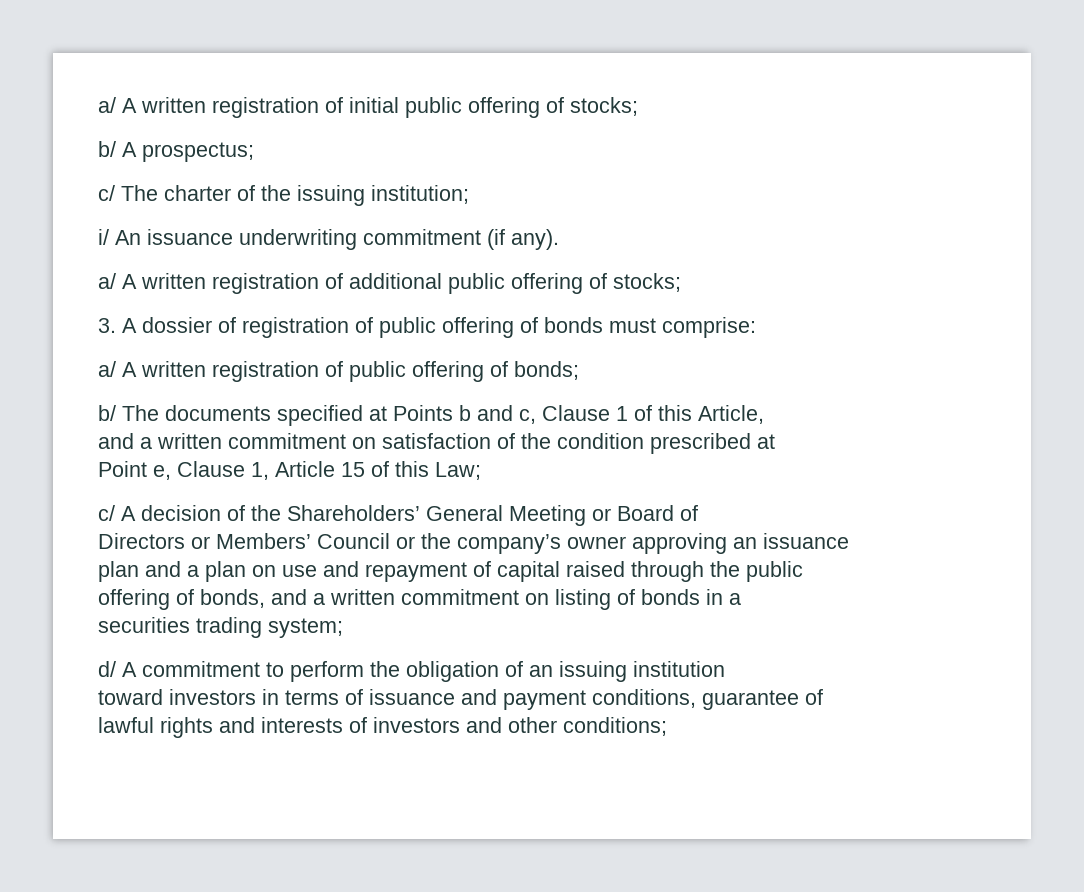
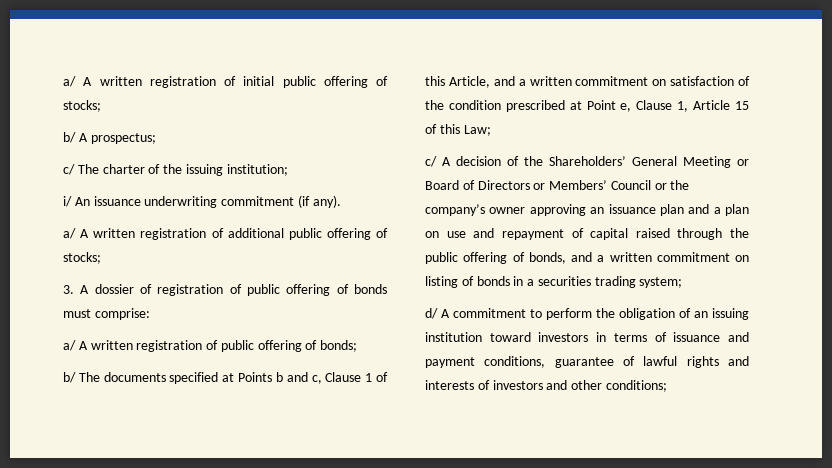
- b/ The documents specified at Points b and c, Clause 1 of this Article,
- and a written commitment on satisfaction of the condition prescribed at
- Point e, Clause 1, Article 15 of this Law;
+ b/ The documents specified at Points b and c, Clause 1 of this Article, and a written commitment on satisfaction of the condition prescribed at Point e, Clause 1, Article 15 of this Law;
- c/ A decision of the Shareholders’ General Meeting or Board of
- Directors or Members’ Council or the company’s owner approving an issuance
- plan and a plan on use and repayment of capital raised through the public
- offering of bonds, and a written commitment on listing of bonds in a
- securities trading system;
+ c/ A decision of the Shareholders’ General Meeting or Board of Directors or Members’ Council or the company’s owner approving an issuance plan and a plan on use and repayment of capital raised through the public offering of bonds, and a written commitment on listing of bonds in a securities trading system;
- d/ A commitment to perform the obligation of an issuing institution
- toward investors in terms of issuance and payment conditions, guarantee of
- lawful rights and interests of investors and other conditions;
+ d/ A commitment to perform the obligation of an issuing institution toward investors in terms of issuance and payment conditions, guarantee of lawful rights and interests of investors and other conditions;

